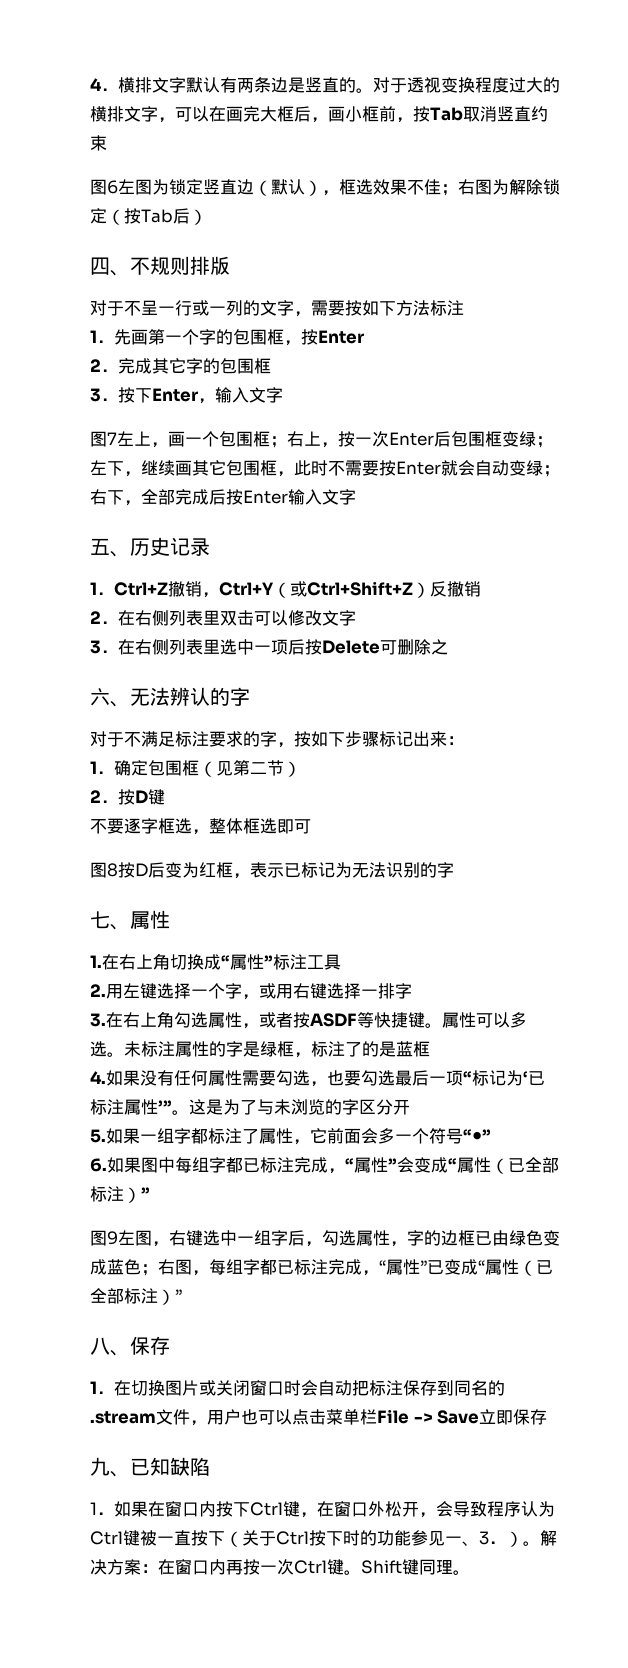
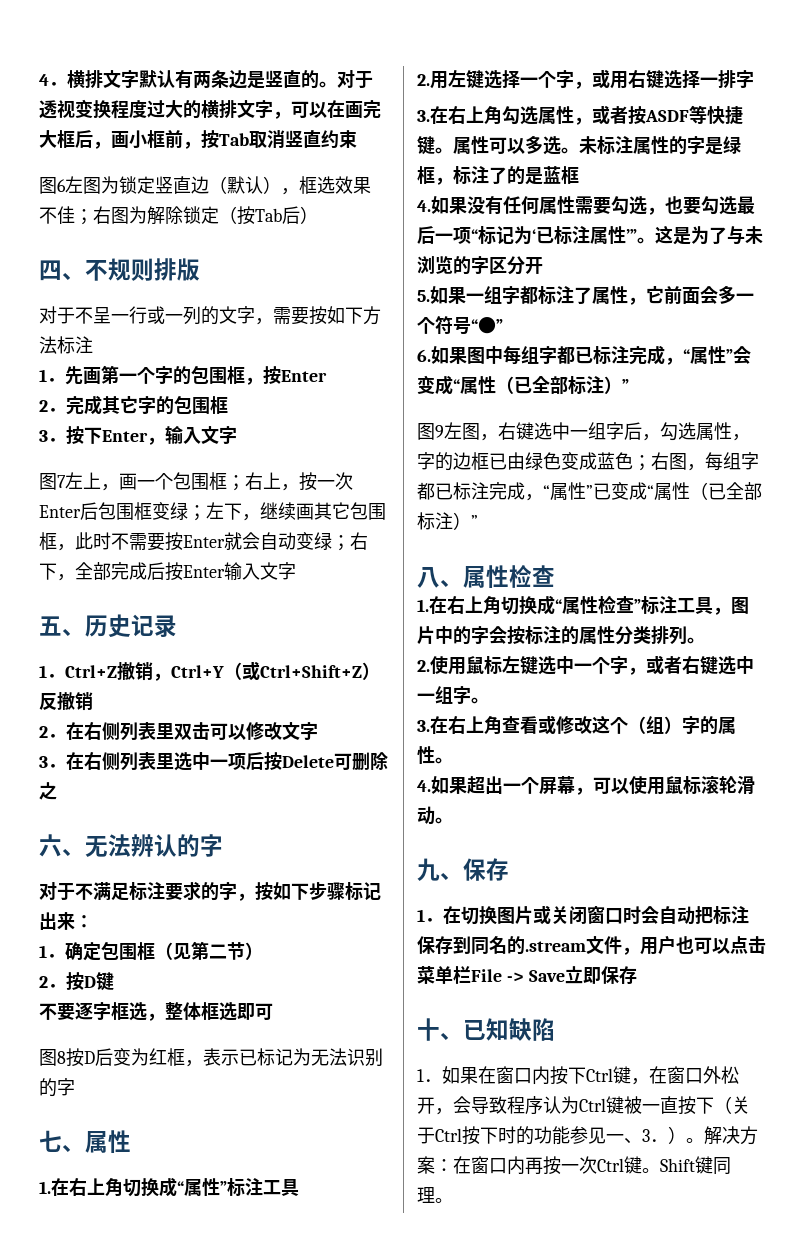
- 八、保存
+ 八、属性检查
+ 1.在右上角切换成“属性检查”标注工具，图片中的字会按标注的属性分类排列。
+ 2.使用鼠标左键选中一个字，或者右键选中一组字。
+ 3.在右上角查看或修改这个（组）字的属性。
+ 4.如果超出一个屏幕，可以使用鼠标滚轮滑动。
+ 九、保存
- 九、已知缺陷
+ 十、已知缺陷

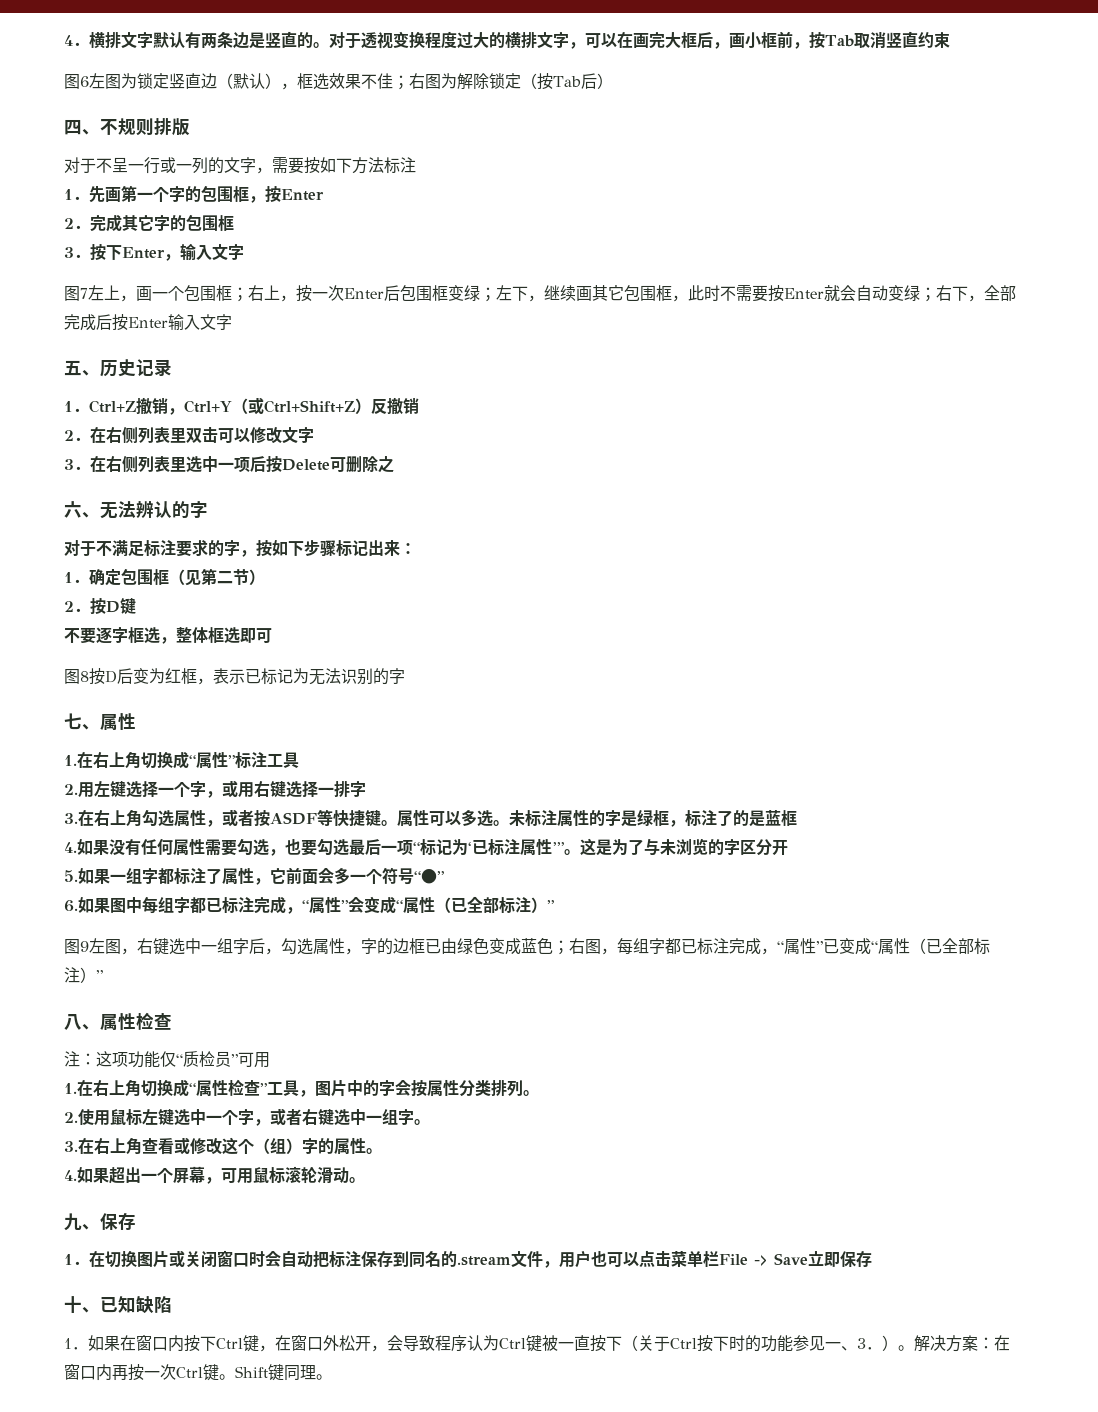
+ 注：这项功能仅“质检员”可用
- 1.在右上角切换成“属性检查”标注工具，图片中的字会按标注的属性分类排列。
+ 1.在右上角切换成“属性检查”工具，图片中的字会按属性分类排列。
- 4.如果超出一个屏幕，可以使用鼠标滚轮滑动。
+ 4.如果超出一个屏幕，可用鼠标滚轮滑动。

